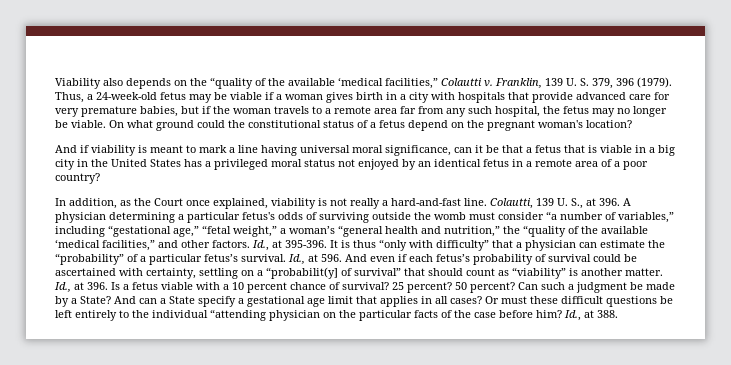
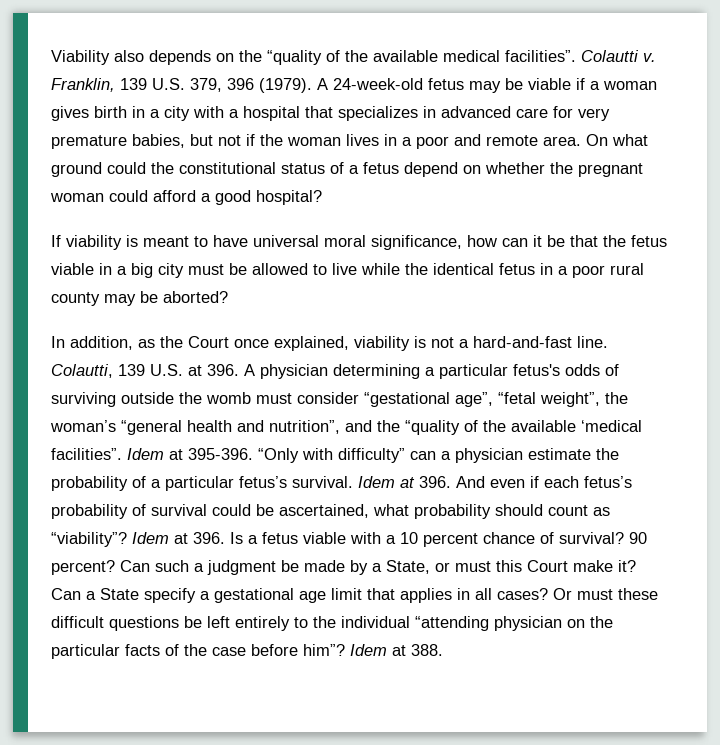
- Viability also depends on the “quality of the available ‘medical facilities,” Colautti v.
+ Viability also depends on the “quality of the available medical facilities”. Colautti v.
- Franklin, 139 U. S. 379, 396 (1979).
+ Franklin, 139 U.S. 379, 396 (1979).
- Thus, a 24-week-old fetus may be viable if a woman gives birth in a city with hospitals that provide advanced care for very premature babies, but if the woman travels to a remote area far from any such hospital, the fetus may no longer be viable.
+ A 24-week-old fetus may be viable if a woman gives birth in a city with a hospital that specializes in advanced care for very premature babies, but not if the woman lives in a poor and remote area.
- On what ground could the constitutional status of a fetus depend on the pregnant woman's location?
- And if viability is meant to mark a line having universal moral significance, can it be that a fetus that is viable in a big city in the United States has a privileged moral status not enjoyed by an identical fetus in a remote area of a poor country?
+ On what ground could the constitutional status of a fetus depend on whether the pregnant woman could afford a good hospital?
+ If viability is meant to have universal moral significance, how can it be that the fetus viable in a big city must be allowed to live while the identical fetus in a poor rural county may be aborted?
- In addition, as the Court once explained, viability is not really a hard-and-fast line.
+ In addition, as the Court once explained, viability is not a hard-and-fast line.
- Colautti, 139 U. S., at 396. A physician determining a particular fetus's odds of surviving outside the womb must consider “a number of variables,” including “gestational age,” “fetal weight,” a woman’s “general health and nutrition,” the “quality of the available ‘medical facilities,” and other factors. Id., at 395-396. It is thus “only with difficulty” that a physician can estimate the “probability” of a particular fetus’s survival.
+ Colautti, 139 U.S. at 396. A physician determining a particular fetus's odds of surviving outside the womb must consider “gestational age”, “fetal weight”, the woman’s “general health and nutrition”, and the “quality of the available ‘medical facilities”. Idem at 395-396. “Only with difficulty” can a physician estimate the probability of a particular fetus’s survival.
- Id., at 596. And even if each fetus’s probability of survival could be ascertained with certainty, settling on a “probabilit(y] of survival” that should count as “viability” is another matter. Id., at 396. Is a fetus viable with a 10 percent chance of survival?
+ Idem at 396. And even if each fetus’s probability of survival could be ascertained, what probability should count as “viability”? Idem at 396. Is a fetus viable with a 10 percent chance of survival?
- 25 percent? 50 percent?
+ 90 percent?
- Can such a judgment be made by a State? And can a State specify a gestational age limit that applies in all cases?
+ Can such a judgment be made by a State, or must this Court make it? Can a State specify a gestational age limit that applies in all cases?
- Or must these difficult questions be left entirely to the individual “attending physician on the particular facts of the case before him? Id., at 388.
+ Or must these difficult questions be left entirely to the individual “attending physician on the particular facts of the case before him”? Idem at 388.

